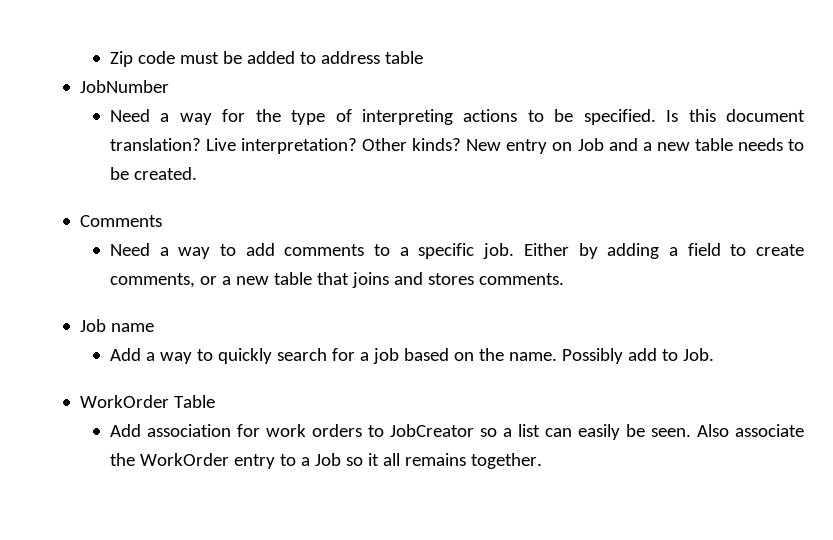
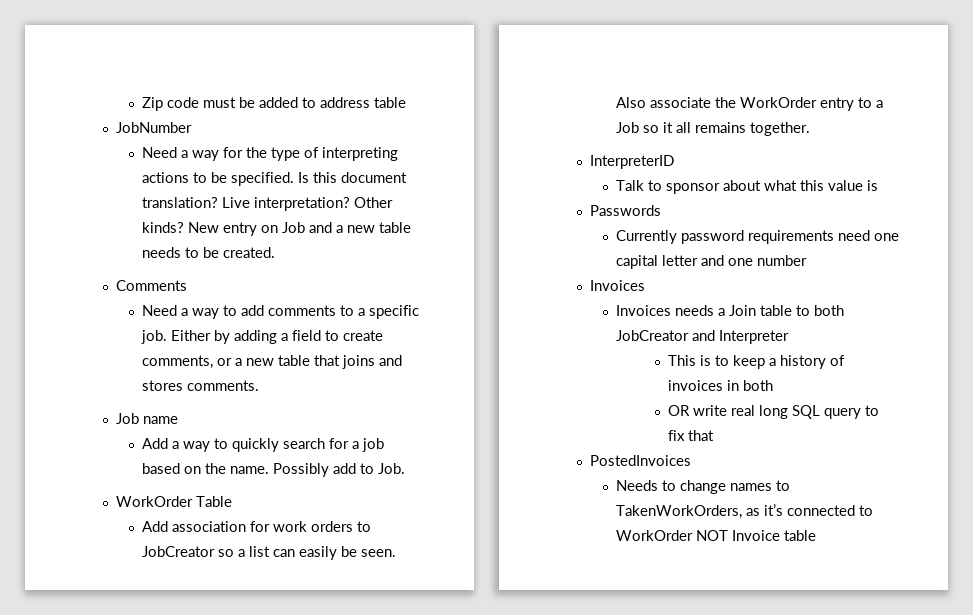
+ InterpreterID
+ Talk to sponsor about what this value is
+ Passwords
+ Currently password requirements need one capital letter and one number
+ Invoices
+ Invoices needs a Join table to both JobCreator and Interpreter
+ This is to keep a history of invoices in both
+ OR write real long SQL query to fix that
+ PostedInvoices
+ Needs to change names to TakenWorkOrders, as it’s connected to WorkOrder NOT Invoice table

